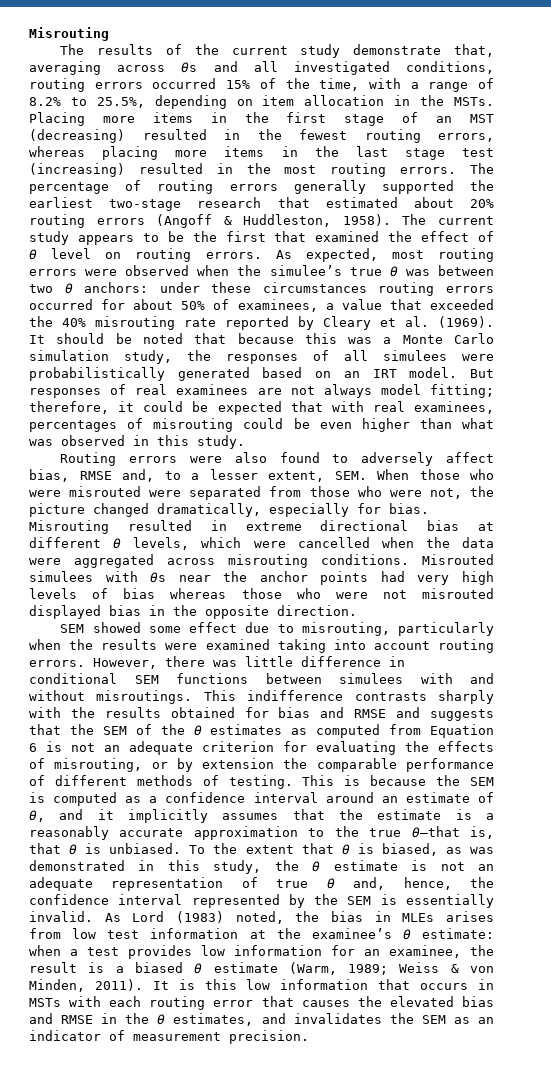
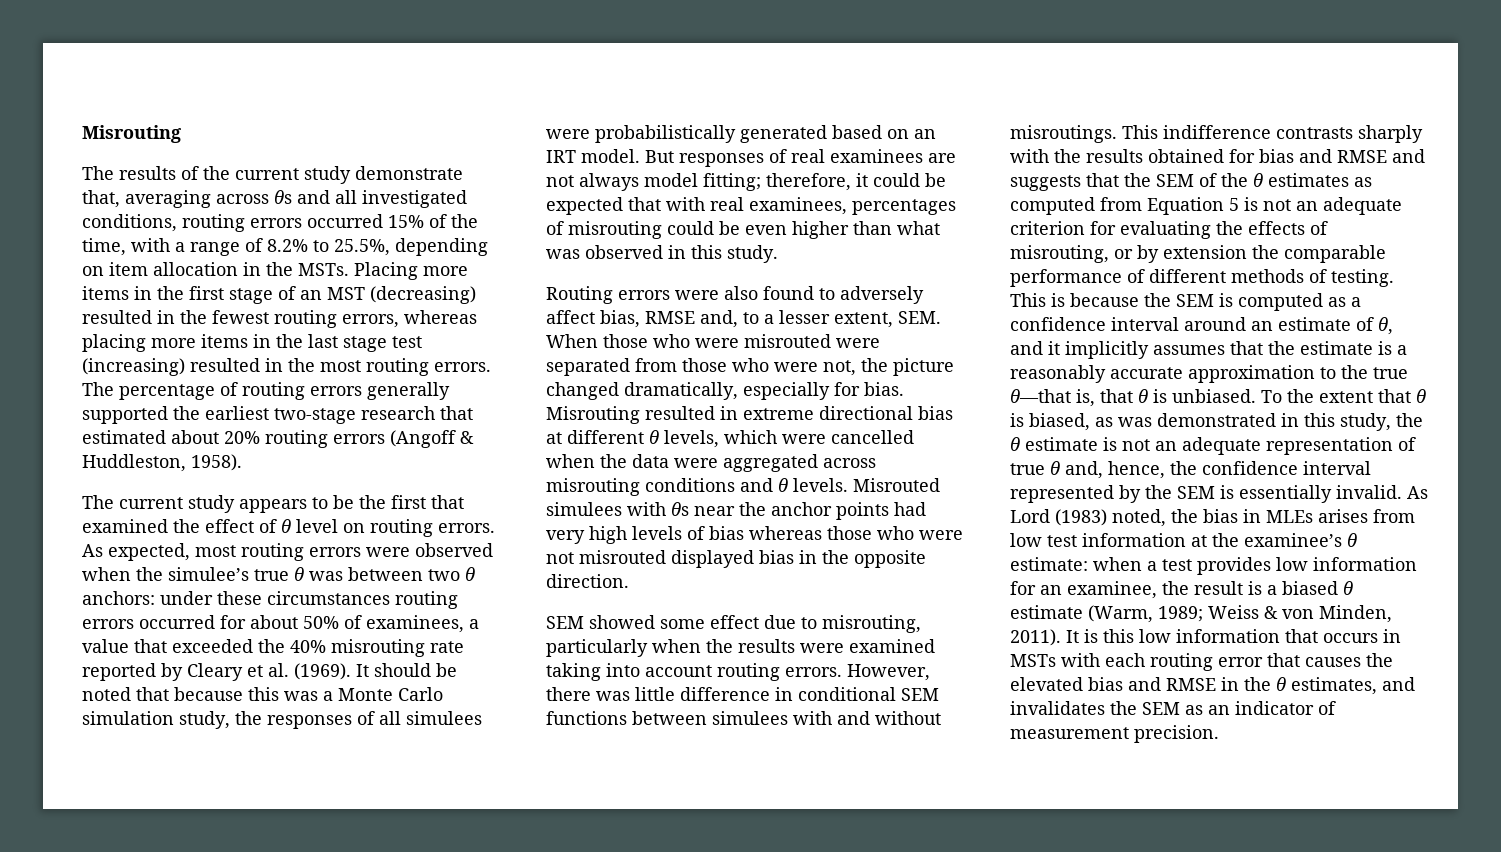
- The percentage of routing errors generally supported the earliest two-stage research that estimated about 20% routing errors (Angoff & Huddleston, 1958). The current study appears to be the first that examined the effect of θ level on routing errors.
+ The percentage of routing errors generally supported the earliest two-stage research that estimated about 20% routing errors (Angoff & Huddleston, 1958).
+ The current study appears to be the first that examined the effect of θ level on routing errors.
- Misrouting resulted in extreme directional bias at different θ levels, which were cancelled when the data were aggregated across misrouting conditions.
+ Misrouting resulted in extreme directional bias at different θ levels, which were cancelled when the data were aggregated across misrouting conditions and θ levels.
- This indifference contrasts sharply with the results obtained for bias and RMSE and suggests that the SEM of the θ estimates as computed from Equation 6 is not an adequate criterion for evaluating the effects of misrouting, or by extension the comparable performance of different methods of testing.
+ This indifference contrasts sharply with the results obtained for bias and RMSE and suggests that the SEM of the θ estimates as computed from Equation 5 is not an adequate criterion for evaluating the effects of misrouting, or by extension the comparable performance of different methods of testing.

